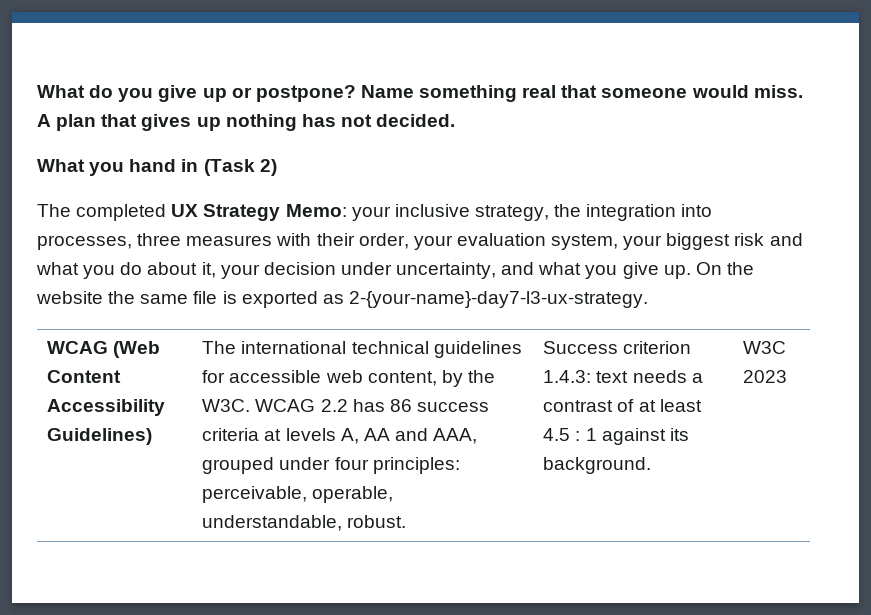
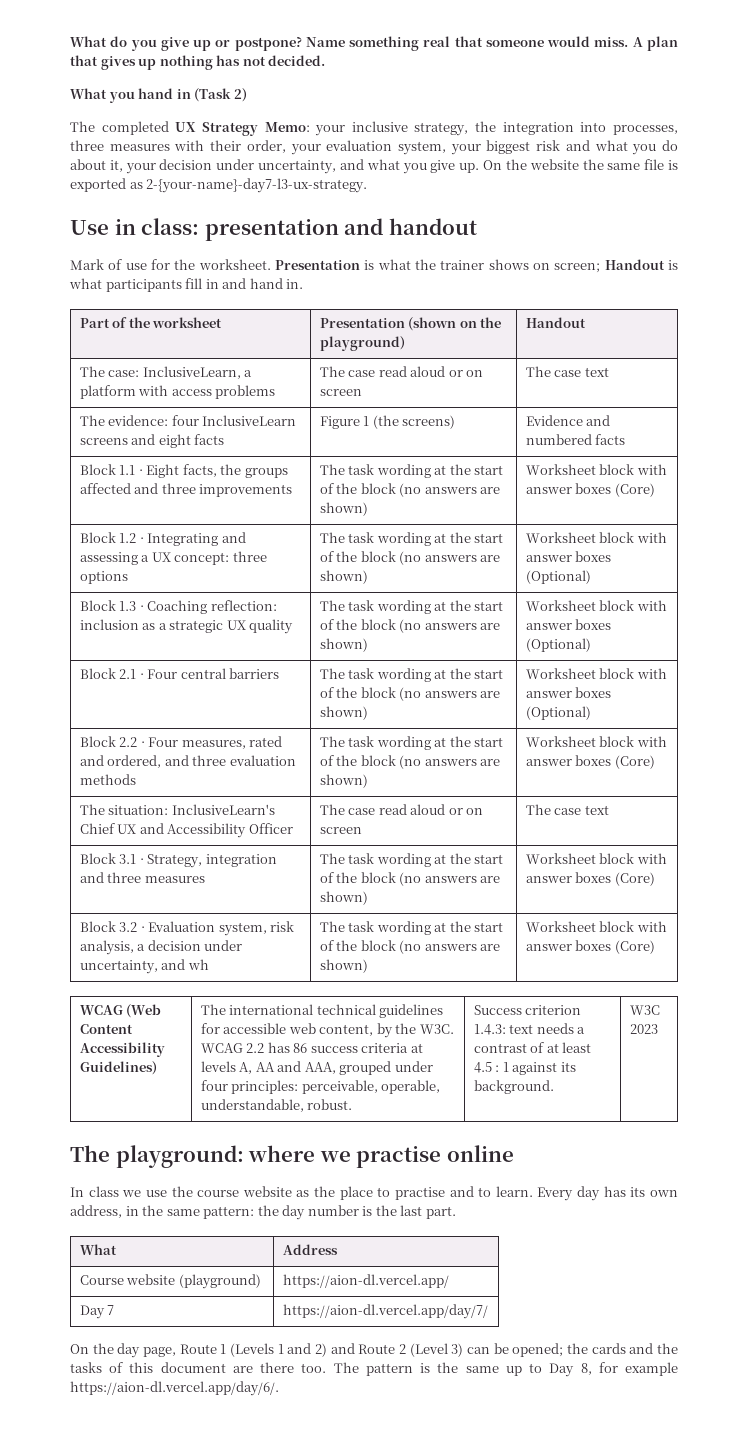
+ Use in class: presentation and handout
+ Mark of use for the worksheet. Presentation is what the trainer shows on screen; Handout is what participants fill in and hand in.
+ Part of the worksheet | Presentation (shown on the playground) | Handout
+ The case: InclusiveLearn, a platform with access problems | The case read aloud or on screen | The case text
+ The evidence: four InclusiveLearn screens and eight facts | Figure 1 (the screens) | Evidence and numbered facts
+ Block 1.1 · Eight facts, the groups affected and three improvements | The task wording at the start of the block (no answers are shown) | Worksheet block with answer boxes (Core)
+ Block 1.2 · Integrating and assessing a UX concept: three options | The task wording at the start of the block (no answers are shown) | Worksheet block with answer boxes (Optional)
+ Block 1.3 · Coaching reflection: inclusion as a strategic UX quality | The task wording at the start of the block (no answers are shown) | Worksheet block with answer boxes (Optional)
+ Block 2.1 · Four central barriers | The task wording at the start of the block (no answers are shown) | Worksheet block with answer boxes (Optional)
+ Block 2.2 · Four measures, rated and ordered, and three evaluation methods | The task wording at the start of the block (no answers are shown) | Worksheet block with answer boxes (Core)
+ The situation: InclusiveLearn's Chief UX and Accessibility Officer | The case read aloud or on screen | The case text
+ Block 3.1 · Strategy, integration and three measures | The task wording at the start of the block (no answers are shown) | Worksheet block with answer boxes (Core)
+ Block 3.2 · Evaluation system, risk analysis, a decision under uncertainty, and wh | The task wording at the start of the block (no answers are shown) | Worksheet block with answer boxes (Core)
+ The playground: where we practise online
+ In class we use the course website as the place to practise and to learn. Every day has its own address, in the same pattern: the day number is the last part.
+ What | Address
+ Course website (playground) | https://aion-dl.vercel.app/
+ Day 7 | https://aion-dl.vercel.app/day/7/
+ On the day page, Route 1 (Levels 1 and 2) and Route 2 (Level 3) can be opened; the cards and the tasks of this document are there too. The pattern is the same up to Day 8, for example https://aion-dl.vercel.app/day/6/.

